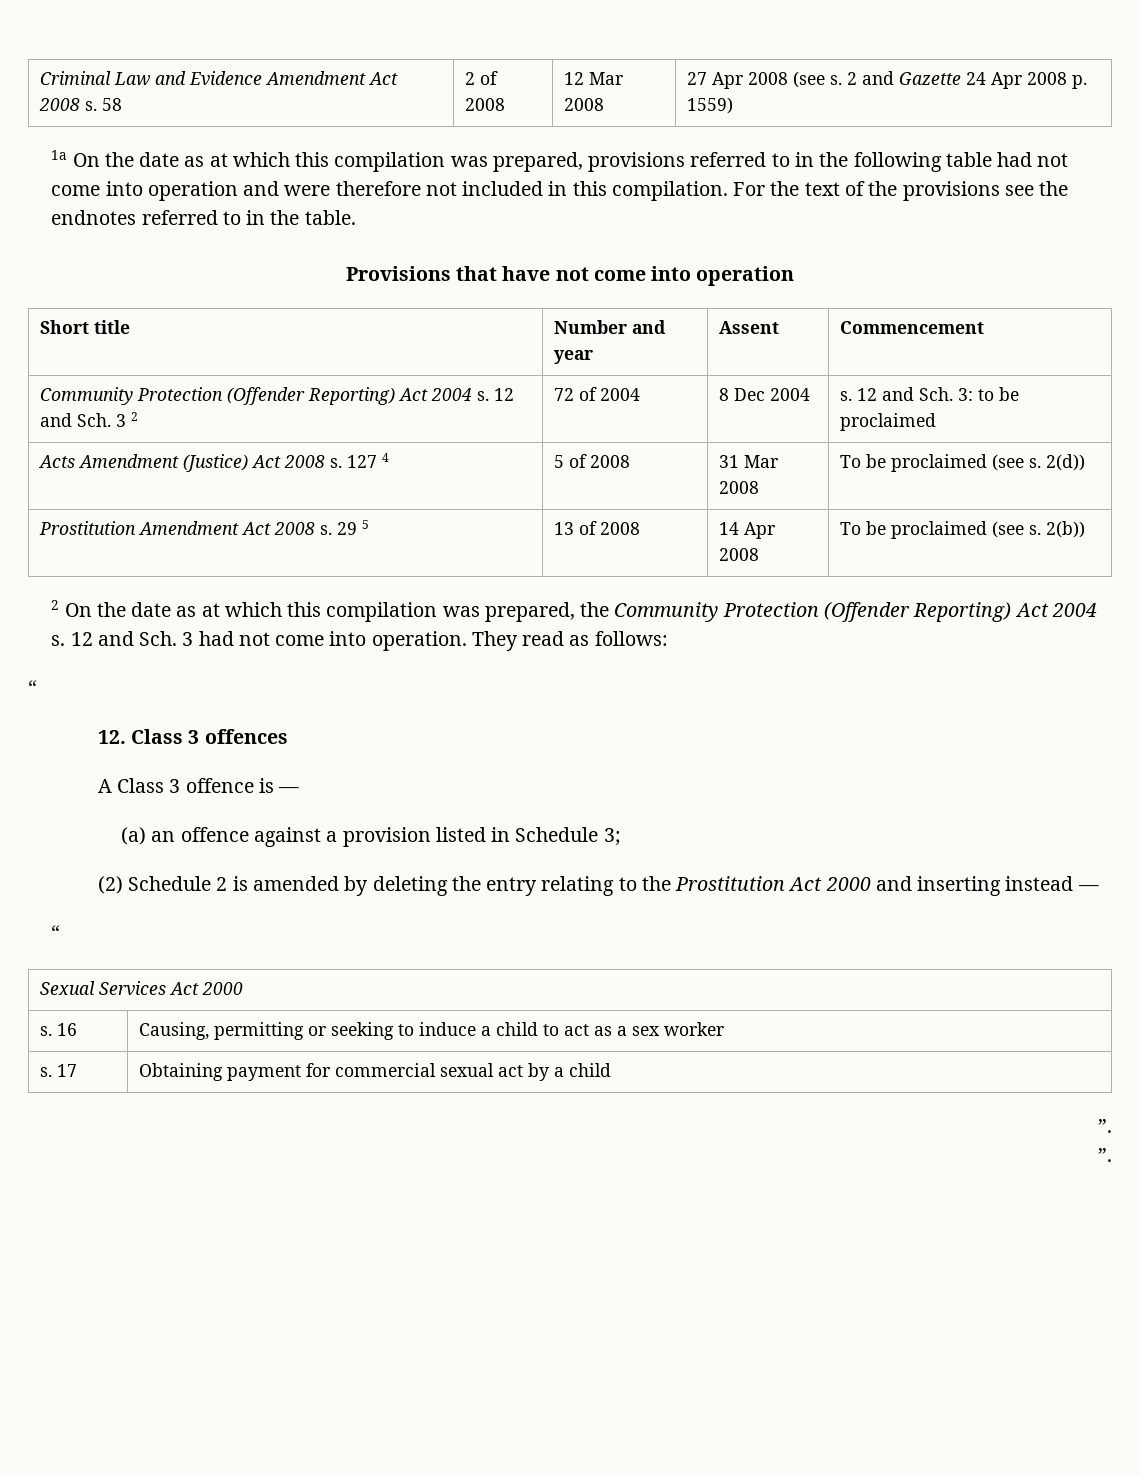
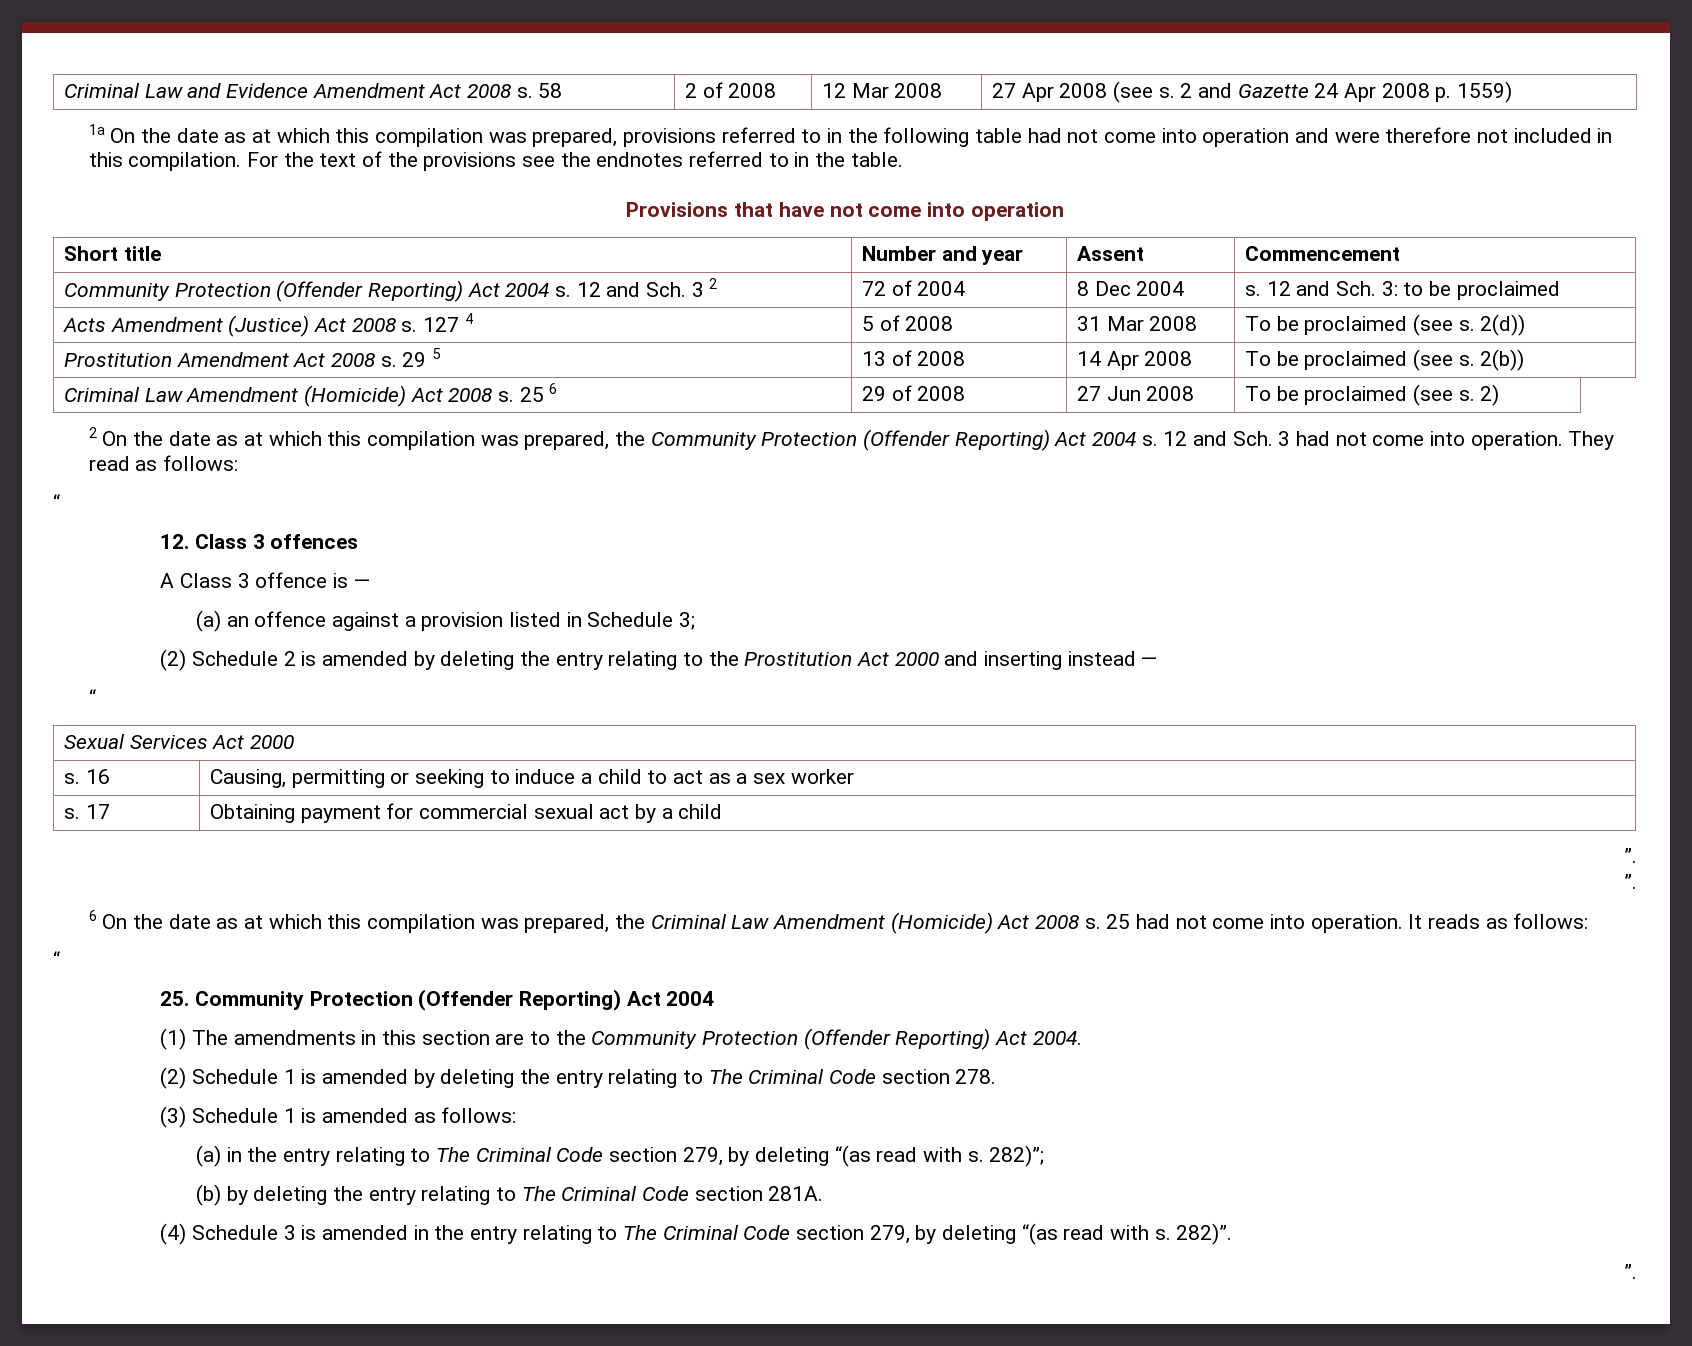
+ Criminal Law Amendment (Homicide) Act 2008 s. 25 6 | 29 of 2008 | 27 Jun 2008 | To be proclaimed (see s. 2)
+ 6 On the date as at which this compilation was prepared, the Criminal Law Amendment (Homicide) Act 2008 s. 25 had not come into operation. It reads as follows:
+ “
+ 25. Community Protection (Offender Reporting) Act 2004
+ (1) The amendments in this section are to the Community Protection (Offender Reporting) Act 2004.
+ (2) Schedule 1 is amended by deleting the entry relating to The Criminal Code section 278.
+ (3) Schedule 1 is amended as follows:
+ (a) in the entry relating to The Criminal Code section 279, by deleting “(as read with s. 282)”;
+ (b) by deleting the entry relating to The Criminal Code section 281A.
+ (4) Schedule 3 is amended in the entry relating to The Criminal Code section 279, by deleting “(as read with s. 282)”.
+ ”.

